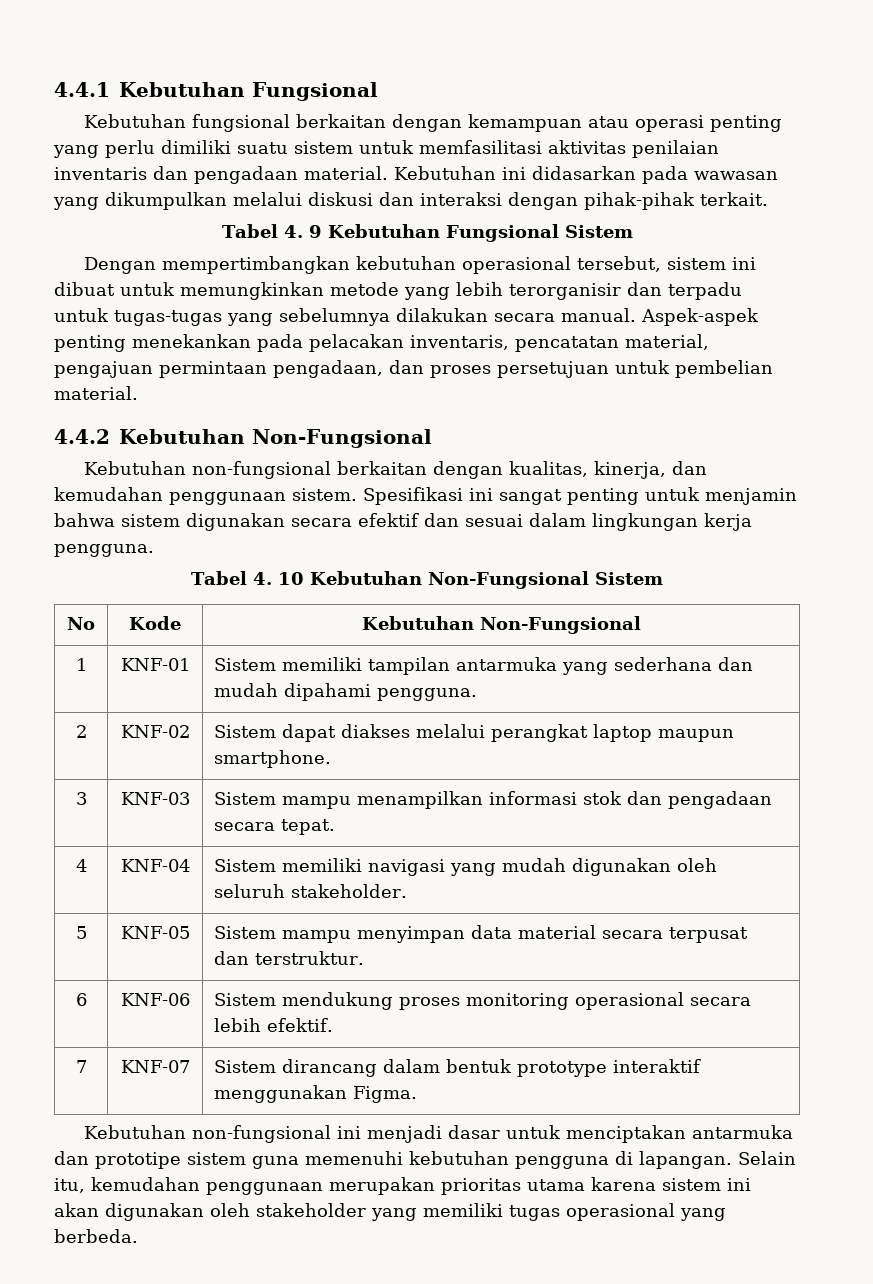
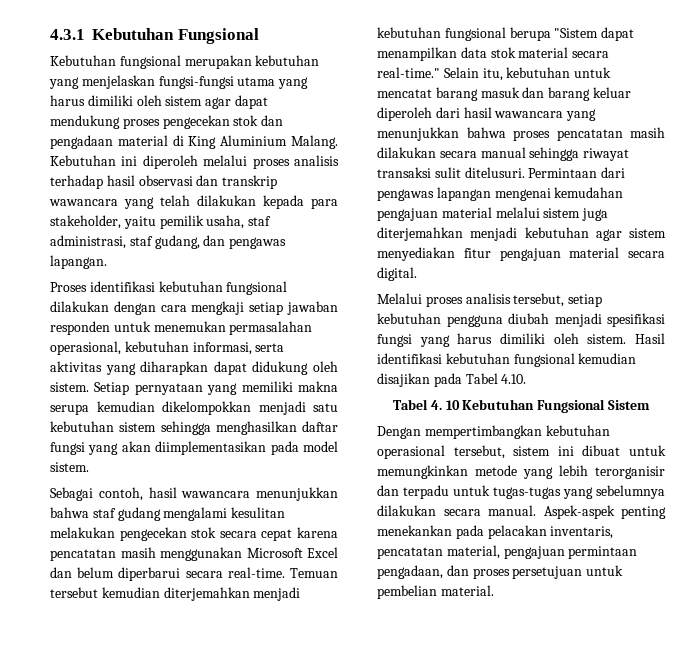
- 4.4.1 Kebutuhan Fungsional
+ 4.3.1 Kebutuhan Fungsional
- Kebutuhan fungsional berkaitan dengan kemampuan atau operasi penting yang perlu dimiliki suatu sistem untuk memfasilitasi aktivitas penilaian inventaris dan pengadaan material. Kebutuhan ini didasarkan pada wawasan yang dikumpulkan melalui diskusi dan interaksi dengan pihak-pihak terkait.
- Tabel 4. 9 Kebutuhan Fungsional Sistem
+ Kebutuhan fungsional merupakan kebutuhan yang menjelaskan fungsi-fungsi utama yang harus dimiliki oleh sistem agar dapat mendukung proses pengecekan stok dan pengadaan material di King Aluminium Malang. Kebutuhan ini diperoleh melalui proses analisis terhadap hasil observasi dan transkrip wawancara yang telah dilakukan kepada para stakeholder, yaitu pemilik usaha, staf administrasi, staf gudang, dan pengawas lapangan.
+ Proses identifikasi kebutuhan fungsional dilakukan dengan cara mengkaji setiap jawaban responden untuk menemukan permasalahan operasional, kebutuhan informasi, serta aktivitas yang diharapkan dapat didukung oleh sistem. Setiap pernyataan yang memiliki makna serupa kemudian dikelompokkan menjadi satu kebutuhan sistem sehingga menghasilkan daftar fungsi yang akan diimplementasikan pada model sistem.
+ Sebagai contoh, hasil wawancara menunjukkan bahwa staf gudang mengalami kesulitan melakukan pengecekan stok secara cepat karena pencatatan masih menggunakan Microsoft Excel dan belum diperbarui secara real-time. Temuan tersebut kemudian diterjemahkan menjadi kebutuhan fungsional berupa "Sistem dapat menampilkan data stok material secara real-time." Selain itu, kebutuhan untuk mencatat barang masuk dan barang keluar diperoleh dari hasil wawancara yang menunjukkan bahwa proses pencatatan masih dilakukan secara manual sehingga riwayat transaksi sulit ditelusuri. Permintaan dari pengawas lapangan mengenai kemudahan pengajuan material melalui sistem juga diterjemahkan menjadi kebutuhan agar sistem menyediakan fitur pengajuan material secara digital.
+ Melalui proses analisis tersebut, setiap kebutuhan pengguna diubah menjadi spesifikasi fungsi yang harus dimiliki oleh sistem. Hasil identifikasi kebutuhan fungsional kemudian disajikan pada Tabel 4.10.
+ Tabel 4. 10 Kebutuhan Fungsional Sistem
- 4.4.2 Kebutuhan Non-Fungsional
- Kebutuhan non-fungsional berkaitan dengan kualitas, kinerja, dan kemudahan penggunaan sistem. Spesifikasi ini sangat penting untuk menjamin bahwa sistem digunakan secara efektif dan sesuai dalam lingkungan kerja pengguna.
- Tabel 4. 10 Kebutuhan Non-Fungsional Sistem
- No | Kode | Kebutuhan Non-Fungsional
- 1 | KNF-01 | Sistem memiliki tampilan antarmuka yang sederhana dan mudah dipahami pengguna.
- 2 | KNF-02 | Sistem dapat diakses melalui perangkat laptop maupun smartphone.
- 3 | KNF-03 | Sistem mampu menampilkan informasi stok dan pengadaan secara tepat.
- 4 | KNF-04 | Sistem memiliki navigasi yang mudah digunakan oleh seluruh stakeholder.
- 5 | KNF-05 | Sistem mampu menyimpan data material secara terpusat dan terstruktur.
- 6 | KNF-06 | Sistem mendukung proses monitoring operasional secara lebih efektif.
- 7 | KNF-07 | Sistem dirancang dalam bentuk prototype interaktif menggunakan Figma.
- Kebutuhan non-fungsional ini menjadi dasar untuk menciptakan antarmuka dan prototipe sistem guna memenuhi kebutuhan pengguna di lapangan. Selain itu, kemudahan penggunaan merupakan prioritas utama karena sistem ini akan digunakan oleh stakeholder yang memiliki tugas operasional yang berbeda.

